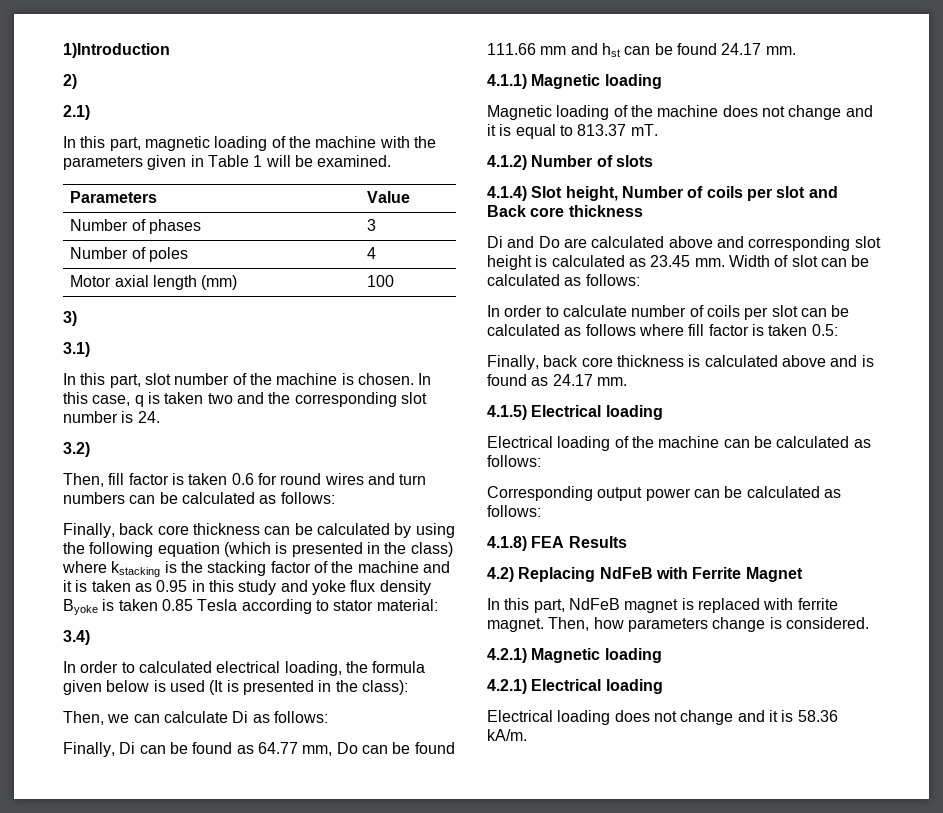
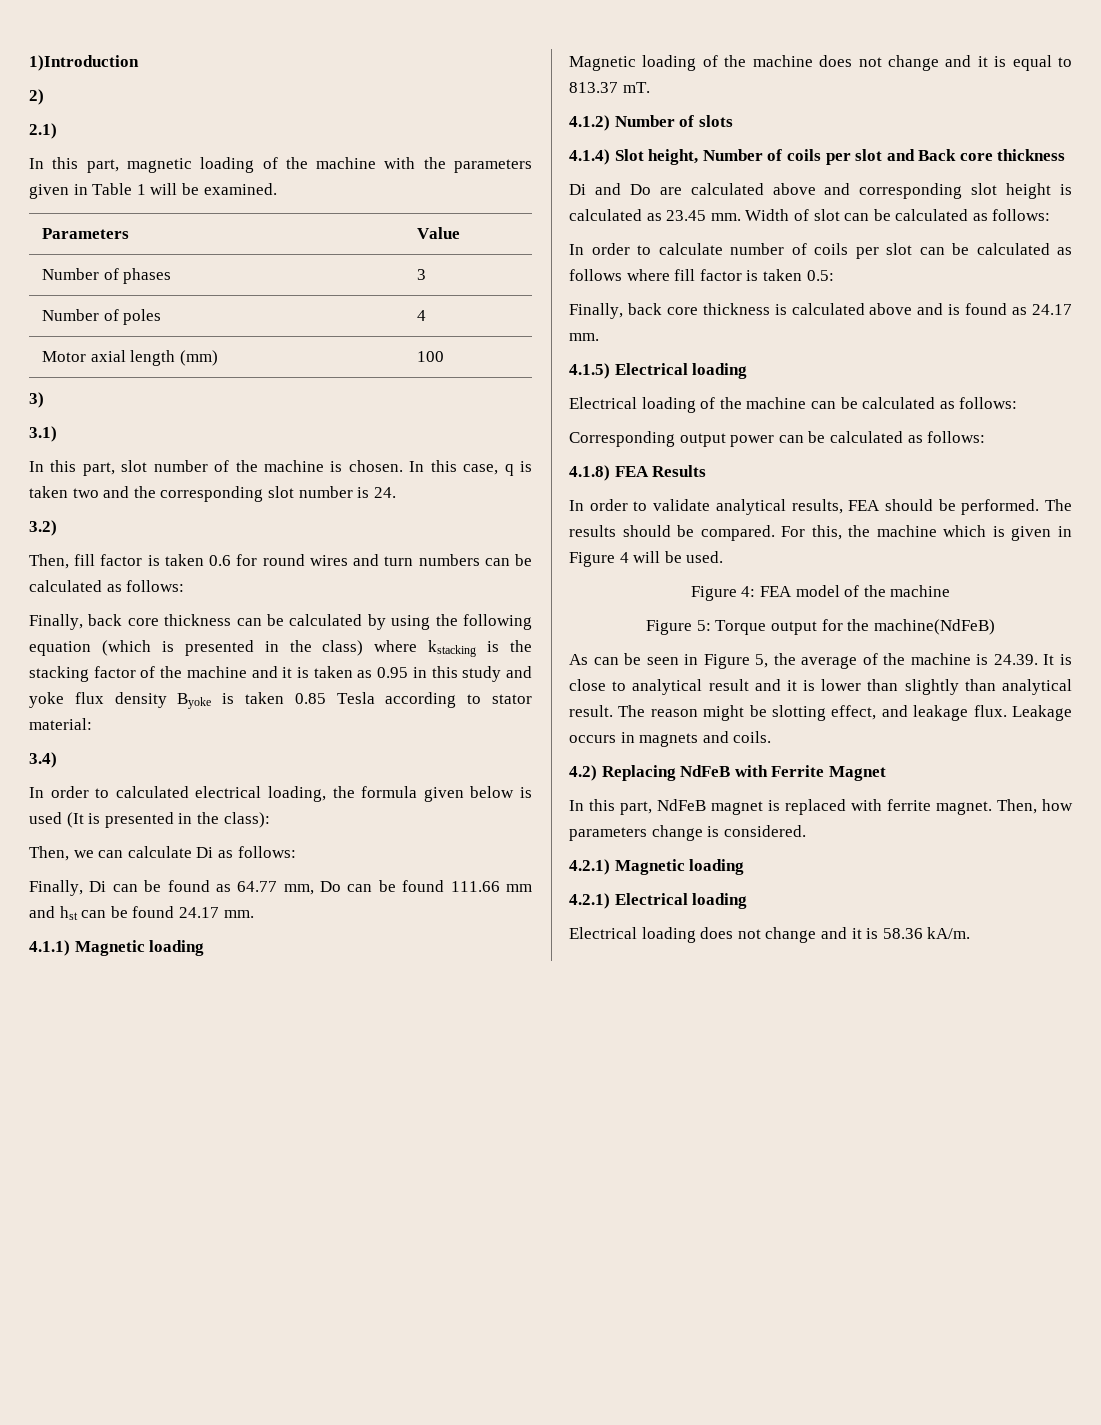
+ In order to validate analytical results, FEA should be performed. The results should be compared. For this, the machine which is given in Figure 4 will be used.
+ Figure 4: FEA model of the machine
+ Figure 5: Torque output for the machine(NdFeB)
+ As can be seen in Figure 5, the average of the machine is 24.39. It is close to analytical result and it is lower than slightly than analytical result. The reason might be slotting effect, and leakage flux. Leakage occurs in magnets and coils.

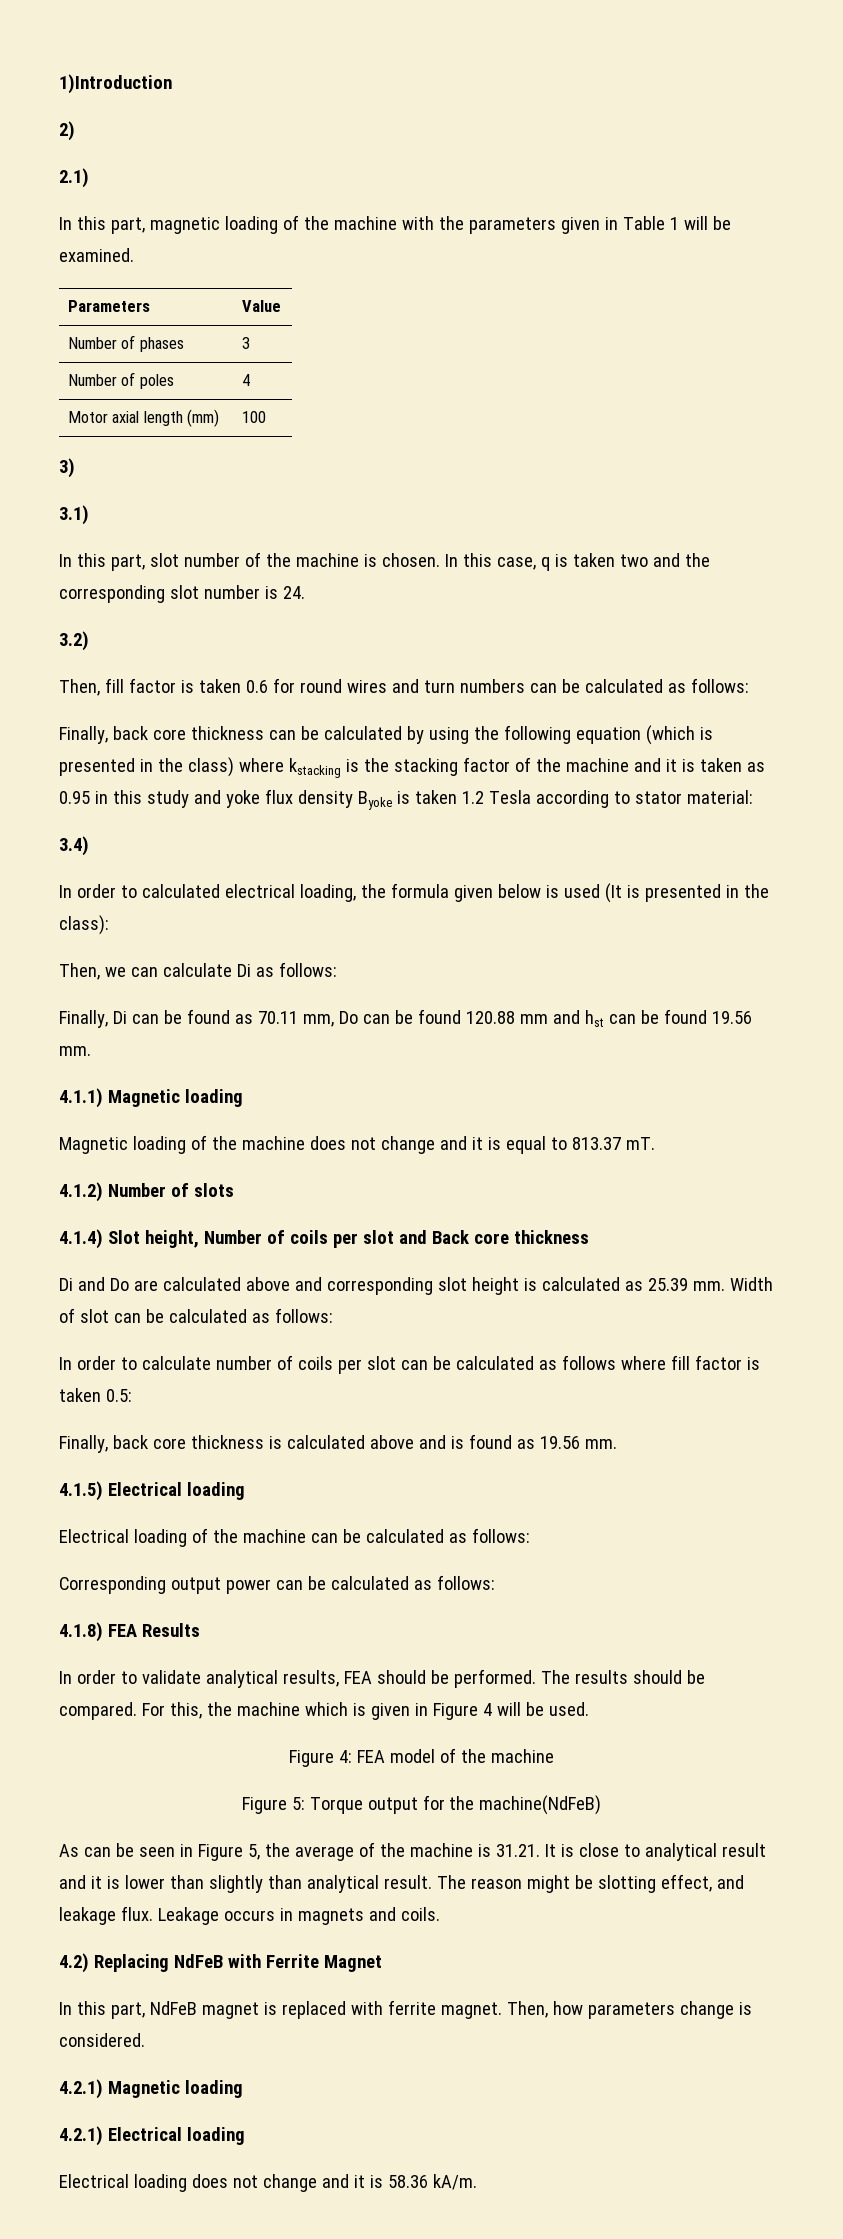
- Finally, back core thickness can be calculated by using the following equation (which is presented in the class) where kstacking is the stacking factor of the machine and it is taken as 0.95 in this study and yoke flux density Byoke is taken 0.85 Tesla according to stator material:
+ Finally, back core thickness can be calculated by using the following equation (which is presented in the class) where kstacking is the stacking factor of the machine and it is taken as 0.95 in this study and yoke flux density Byoke is taken 1.2 Tesla according to stator material:
- Finally, Di can be found as 64.77 mm, Do can be found 111.66 mm and hst can be found 24.17 mm.
+ Finally, Di can be found as 70.11 mm, Do can be found 120.88 mm and hst can be found 19.56 mm.
- Di and Do are calculated above and corresponding slot height is calculated as 23.45 mm.
+ Di and Do are calculated above and corresponding slot height is calculated as 25.39 mm.
- Finally, back core thickness is calculated above and is found as 24.17 mm.
+ Finally, back core thickness is calculated above and is found as 19.56 mm.
- As can be seen in Figure 5, the average of the machine is 24.39. It is close to analytical result and it is lower than slightly than analytical result.
+ As can be seen in Figure 5, the average of the machine is 31.21. It is close to analytical result and it is lower than slightly than analytical result.

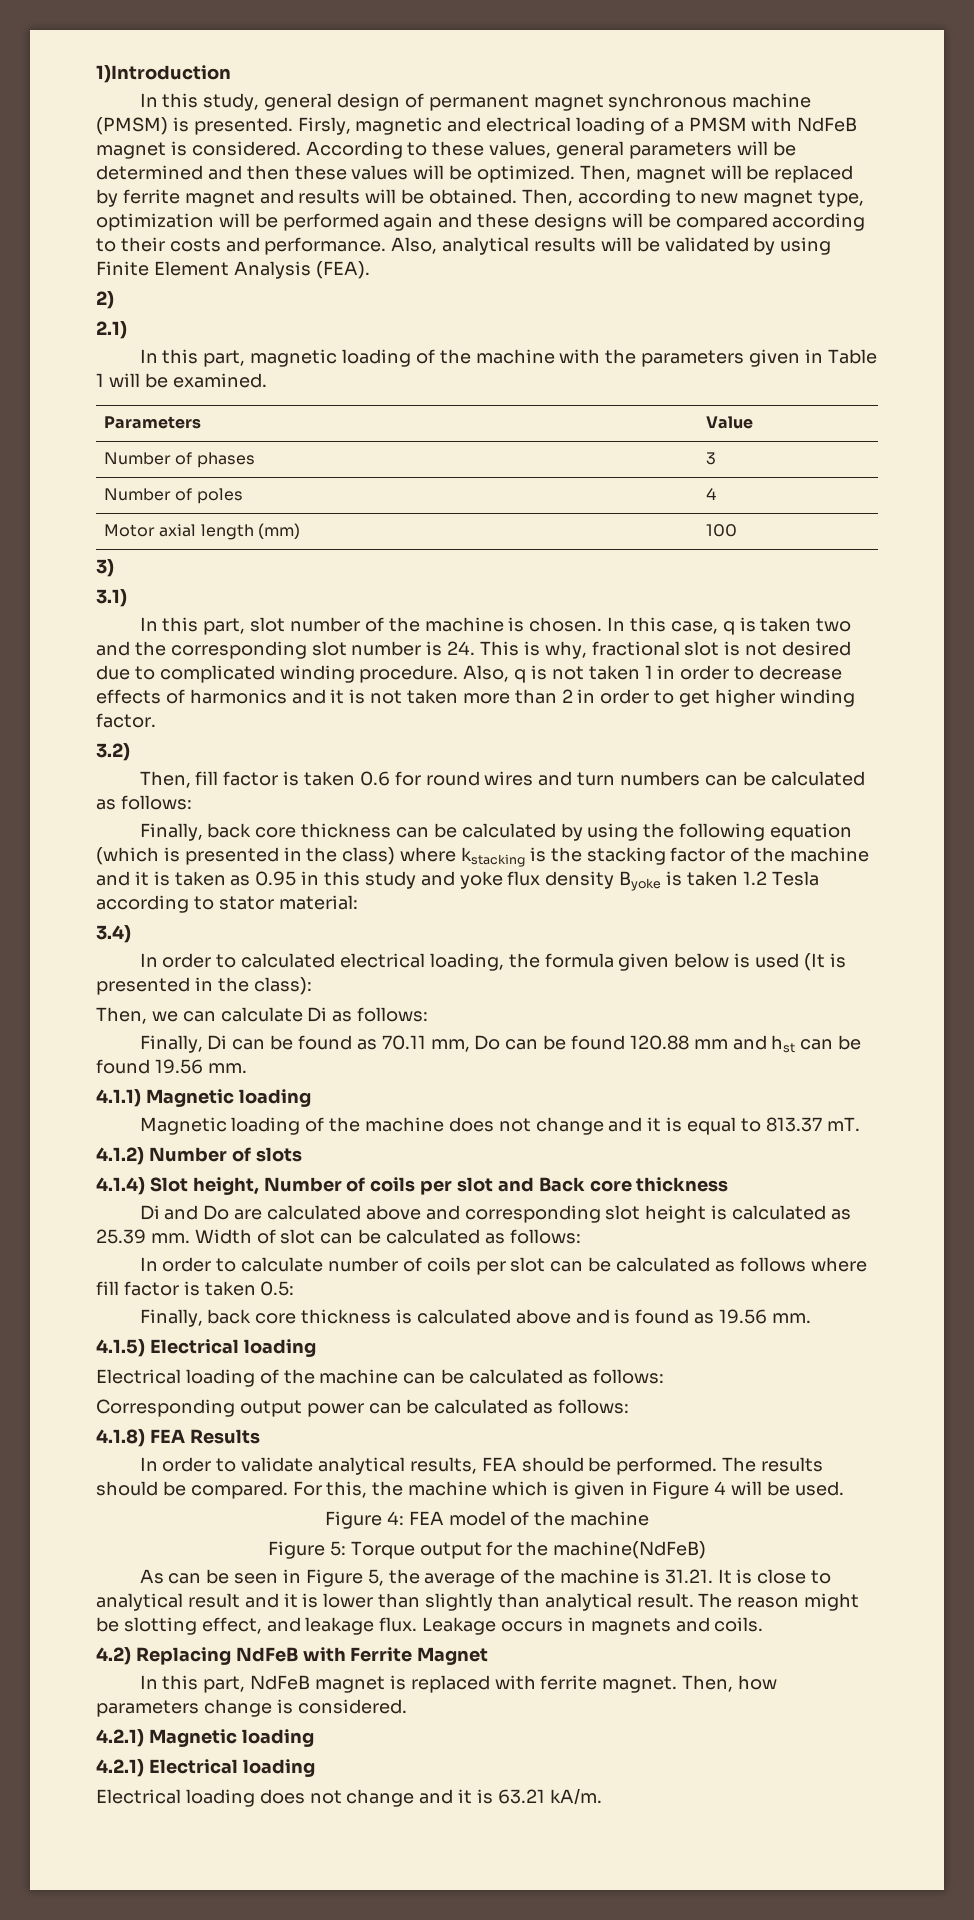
+ In this study, general design of permanent magnet synchronous machine (PMSM) is presented. Firsly, magnetic and electrical loading of a PMSM with NdFeB magnet is considered. According to these values, general parameters will be determined and then these values will be optimized. Then, magnet will be replaced by ferrite magnet and results will be obtained. Then, according to new magnet type, optimization will be performed again and these designs will be compared according to their costs and performance. Also, analytical results will be validated by using Finite Element Analysis (FEA).
- In this case, q is taken two and the corresponding slot number is 24.
+ In this case, q is taken two and the corresponding slot number is 24. This is why, fractional slot is not desired due to complicated winding procedure. Also, q is not taken 1 in order to decrease effects of harmonics and it is not taken more than 2 in order to get higher winding factor.
- Electrical loading does not change and it is 58.36 kA/m.
+ Electrical loading does not change and it is 63.21 kA/m.

